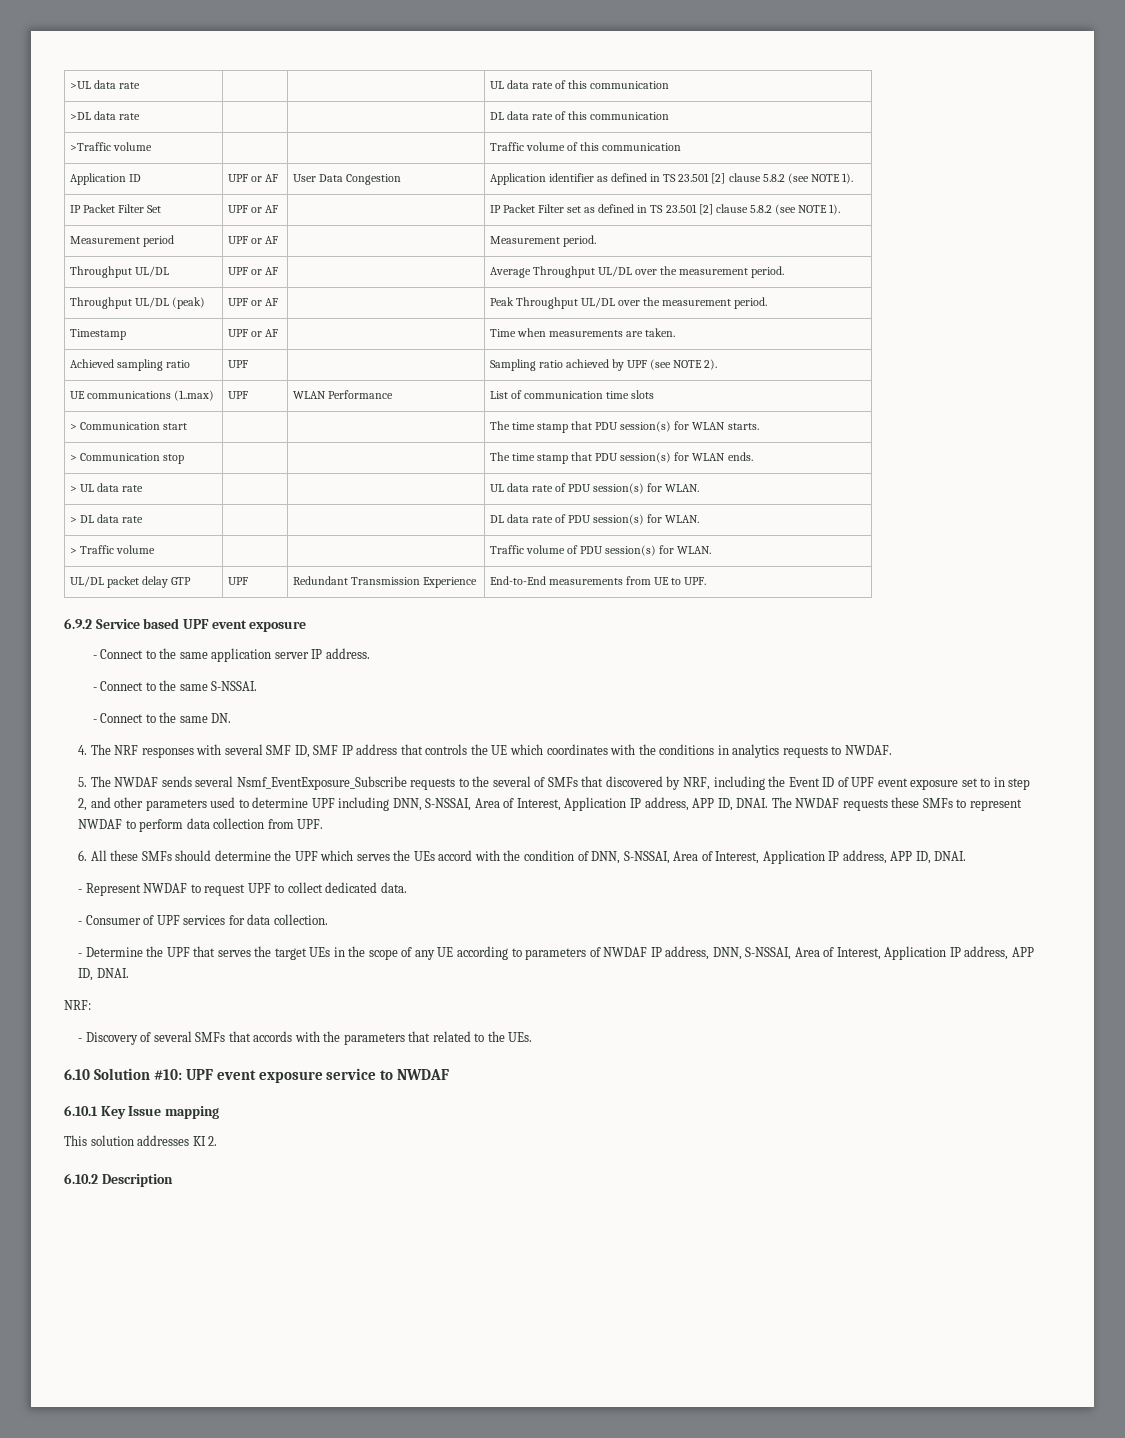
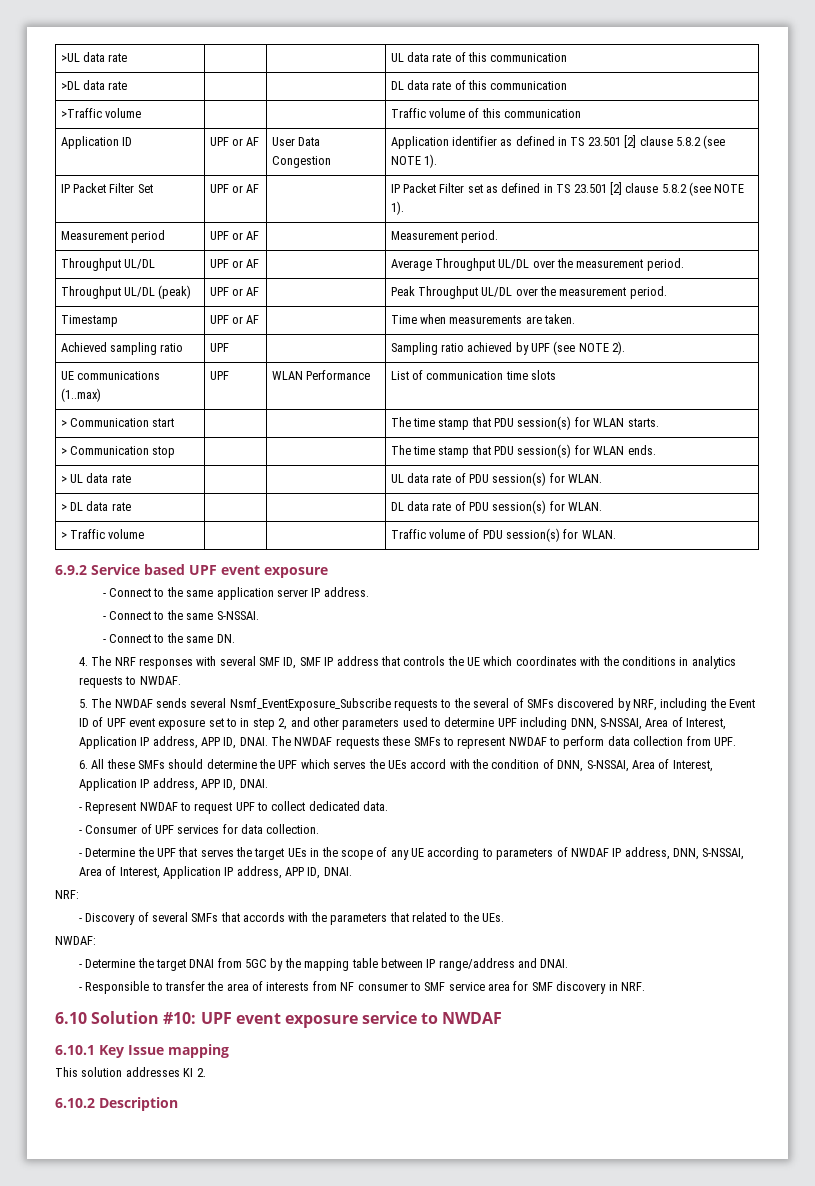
- UL/DL packet delay GTP | UPF | Redundant Transmission Experience | End-to-End measurements from UE to UPF.
- 5. The NWDAF sends several Nsmf_EventExposure_Subscribe requests to the several of SMFs that discovered by NRF, including the Event ID of UPF event exposure set to in step 2, and other parameters used to determine UPF including DNN, S-NSSAI, Area of Interest, Application IP address, APP ID, DNAI.
+ 5. The NWDAF sends several Nsmf_EventExposure_Subscribe requests to the several of SMFs discovered by NRF, including the Event ID of UPF event exposure set to in step 2, and other parameters used to determine UPF including DNN, S-NSSAI, Area of Interest, Application IP address, APP ID, DNAI.
+ NWDAF:
+ - Determine the target DNAI from 5GC by the mapping table between IP range/address and DNAI.
+ - Responsible to transfer the area of interests from NF consumer to SMF service area for SMF discovery in NRF.

